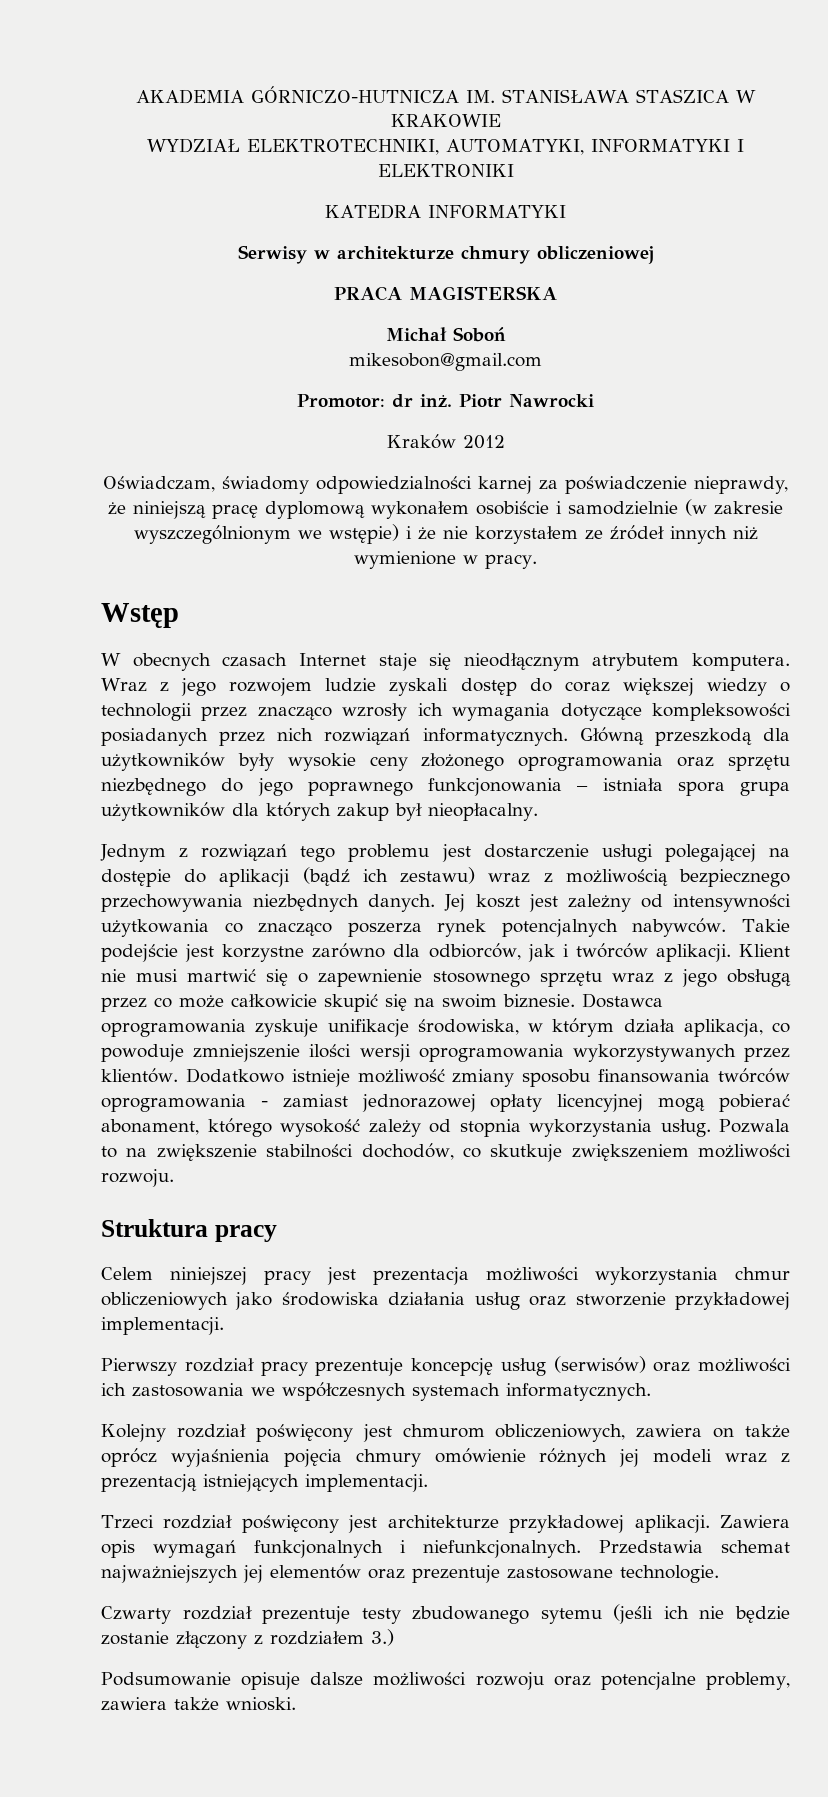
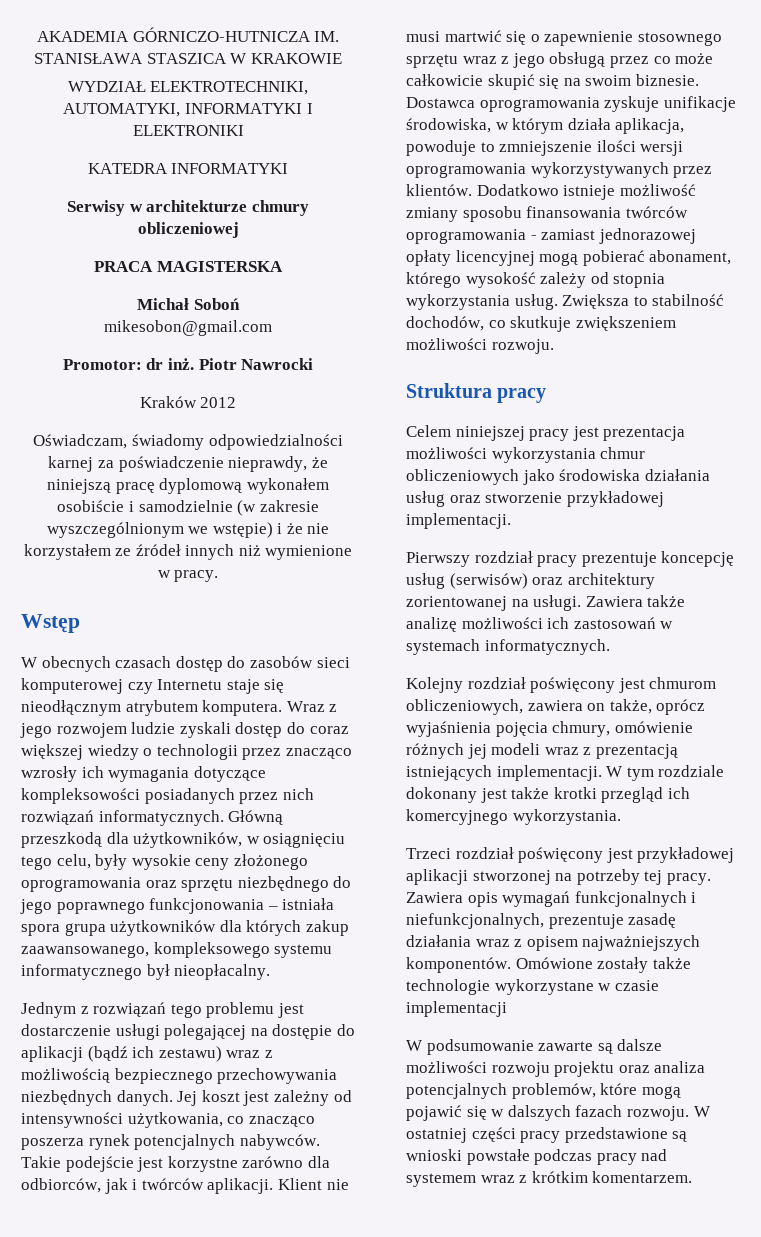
- W obecnych czasach Internet staje się nieodłącznym atrybutem komputera.
+ W obecnych czasach dostęp do zasobów sieci komputerowej czy Internetu staje się nieodłącznym atrybutem komputera.
- Główną przeszkodą dla użytkowników były wysokie ceny złożonego oprogramowania oraz sprzętu niezbędnego do jego poprawnego funkcjonowania – istniała spora grupa użytkowników dla których zakup był nieopłacalny.
+ Główną przeszkodą dla użytkowników, w osiągnięciu tego celu, były wysokie ceny złożonego oprogramowania oraz sprzętu niezbędnego do jego poprawnego funkcjonowania – istniała spora grupa użytkowników dla których zakup zaawansowanego, kompleksowego systemu informatycznego był nieopłacalny.
- Jej koszt jest zależny od intensywności użytkowania co znacząco poszerza rynek potencjalnych nabywców.
+ Jej koszt jest zależny od intensywności użytkowania, co znacząco poszerza rynek potencjalnych nabywców.
- Dostawca oprogramowania zyskuje unifikacje środowiska, w którym działa aplikacja, co powoduje zmniejszenie ilości wersji oprogramowania wykorzystywanych przez klientów.
+ Dostawca oprogramowania zyskuje unifikacje środowiska, w którym działa aplikacja, powoduje to zmniejszenie ilości wersji oprogramowania wykorzystywanych przez klientów.
- Pozwala to na zwiększenie stabilności dochodów, co skutkuje zwiększeniem możliwości rozwoju.
+ Zwiększa to stabilność dochodów, co skutkuje zwiększeniem możliwości rozwoju.
- Pierwszy rozdział pracy prezentuje koncepcję usług (serwisów) oraz możliwości ich zastosowania we współczesnych systemach informatycznych.
+ Pierwszy rozdział pracy prezentuje koncepcję usług (serwisów) oraz architektury zorientowanej na usługi. Zawiera także analizę możliwości ich zastosowań w systemach informatycznych.
- Kolejny rozdział poświęcony jest chmurom obliczeniowych, zawiera on także oprócz wyjaśnienia pojęcia chmury omówienie różnych jej modeli wraz z prezentacją istniejących implementacji.
- Trzeci rozdział poświęcony jest architekturze przykładowej aplikacji.
+ Kolejny rozdział poświęcony jest chmurom obliczeniowych, zawiera on także, oprócz wyjaśnienia pojęcia chmury, omówienie różnych jej modeli wraz z prezentacją istniejących implementacji. W tym rozdziale dokonany jest także krotki przegląd ich komercyjnego wykorzystania.
+ Trzeci rozdział poświęcony jest przykładowej aplikacji stworzonej na potrzeby tej pracy.
- Zawiera opis wymagań funkcjonalnych i niefunkcjonalnych. Przedstawia schemat najważniejszych jej elementów oraz prezentuje zastosowane technologie.
- Czwarty rozdział prezentuje testy zbudowanego sytemu (jeśli ich nie będzie zostanie złączony z rozdziałem 3.)
- Podsumowanie opisuje dalsze możliwości rozwoju oraz potencjalne problemy, zawiera także wnioski.
+ Zawiera opis wymagań funkcjonalnych i niefunkcjonalnych, prezentuje zasadę działania wraz z opisem najważniejszych komponentów. Omówione zostały także technologie wykorzystane w czasie implementacji
+ W podsumowanie zawarte są dalsze możliwości rozwoju projektu oraz analiza potencjalnych problemów, które mogą pojawić się w dalszych fazach rozwoju. W ostatniej części pracy przedstawione są wnioski powstałe podczas pracy nad systemem wraz z krótkim komentarzem.

